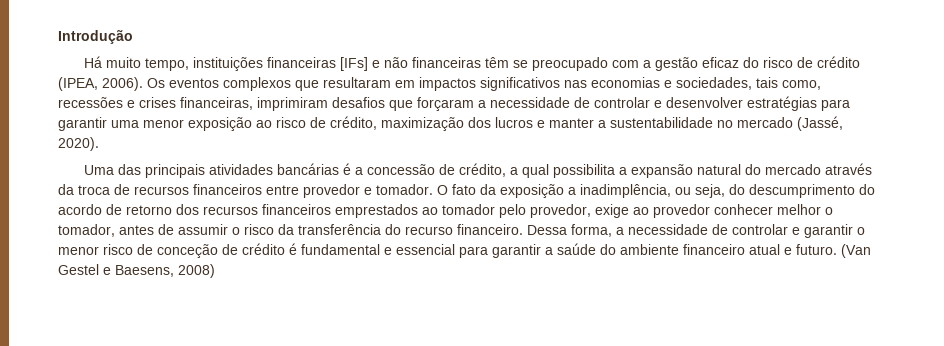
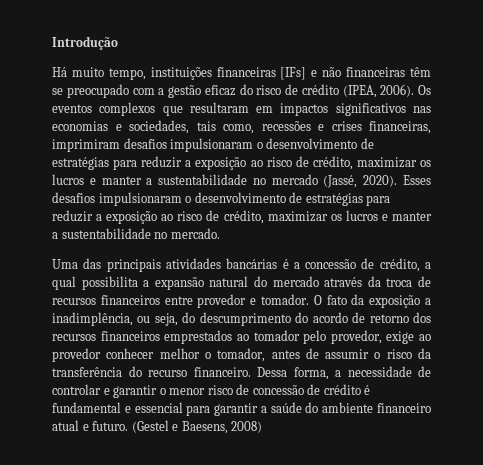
- Os eventos complexos que resultaram em impactos significativos nas economias e sociedades, tais como, recessões e crises financeiras, imprimiram desafios que forçaram a necessidade de controlar e desenvolver estratégias para garantir uma menor exposição ao risco de crédito, maximização dos lucros e manter a sustentabilidade no mercado (Jassé, 2020).
+ Os eventos complexos que resultaram em impactos significativos nas economias e sociedades, tais como, recessões e crises financeiras, imprimiram desafios impulsionaram o desenvolvimento de estratégias para reduzir a exposição ao risco de crédito, maximizar os lucros e manter a sustentabilidade no mercado (Jassé, 2020). Esses desafios impulsionaram o desenvolvimento de estratégias para reduzir a exposição ao risco de crédito, maximizar os lucros e manter a sustentabilidade no mercado.
- Dessa forma, a necessidade de controlar e garantir o menor risco de conceção de crédito é fundamental e essencial para garantir a saúde do ambiente financeiro atual e futuro.
+ Dessa forma, a necessidade de controlar e garantir o menor risco de concessão de crédito é fundamental e essencial para garantir a saúde do ambiente financeiro atual e futuro.
- (Van Gestel e Baesens, 2008)
+ (Gestel e Baesens, 2008)

